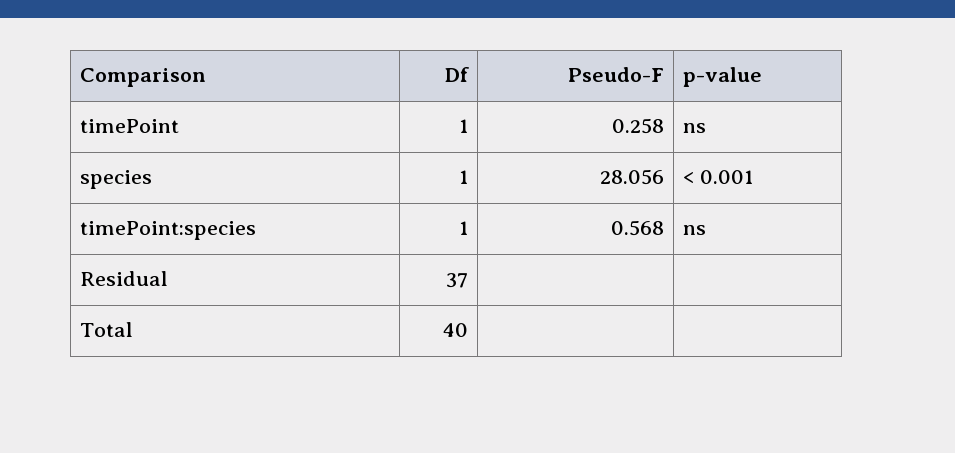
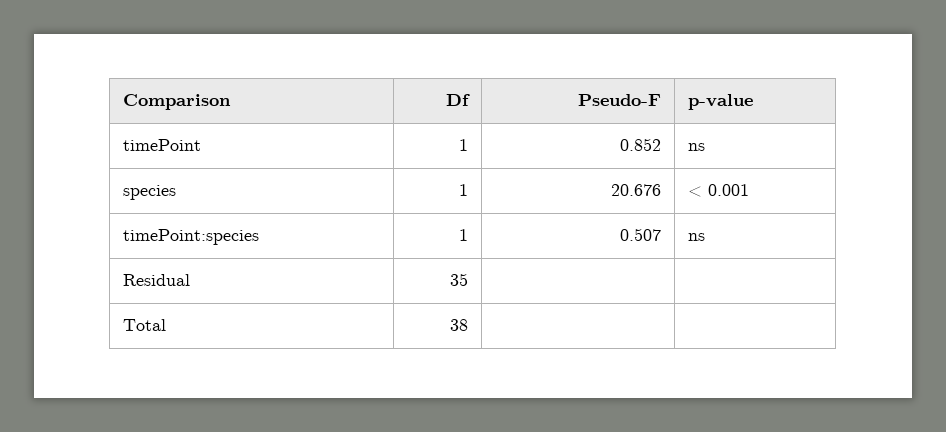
- timePoint | 1 | 0.258 | ns
+ timePoint | 1 | 0.852 | ns
- species | 1 | 28.056 | < 0.001
+ species | 1 | 20.676 | < 0.001
- timePoint:species | 1 | 0.568 | ns
+ timePoint:species | 1 | 0.507 | ns
- Residual | 37 | |
+ Residual | 35 | |
- Total | 40 | |
+ Total | 38 | |

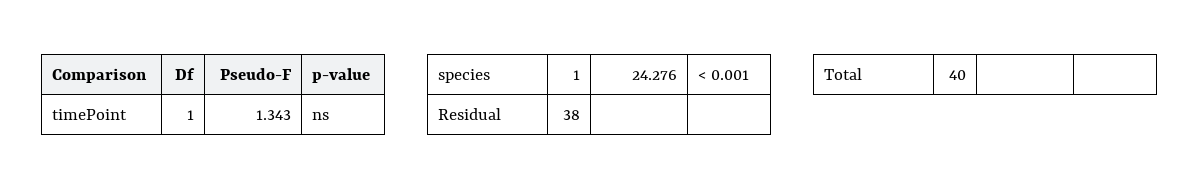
- timePoint | 1 | 0.852 | ns
+ timePoint | 1 | 1.343 | ns
- species | 1 | 20.676 | < 0.001
+ species | 1 | 24.276 | < 0.001
- timePoint:species | 1 | 0.507 | ns
- Residual | 35 | |
+ Residual | 38 | |
- Total | 38 | |
+ Total | 40 | |

